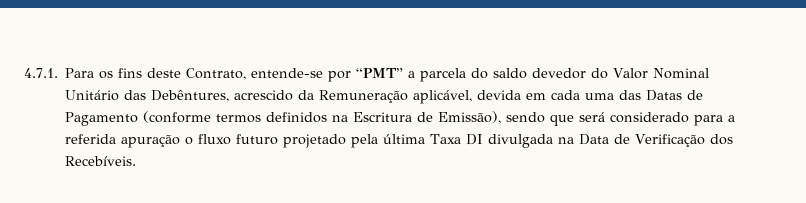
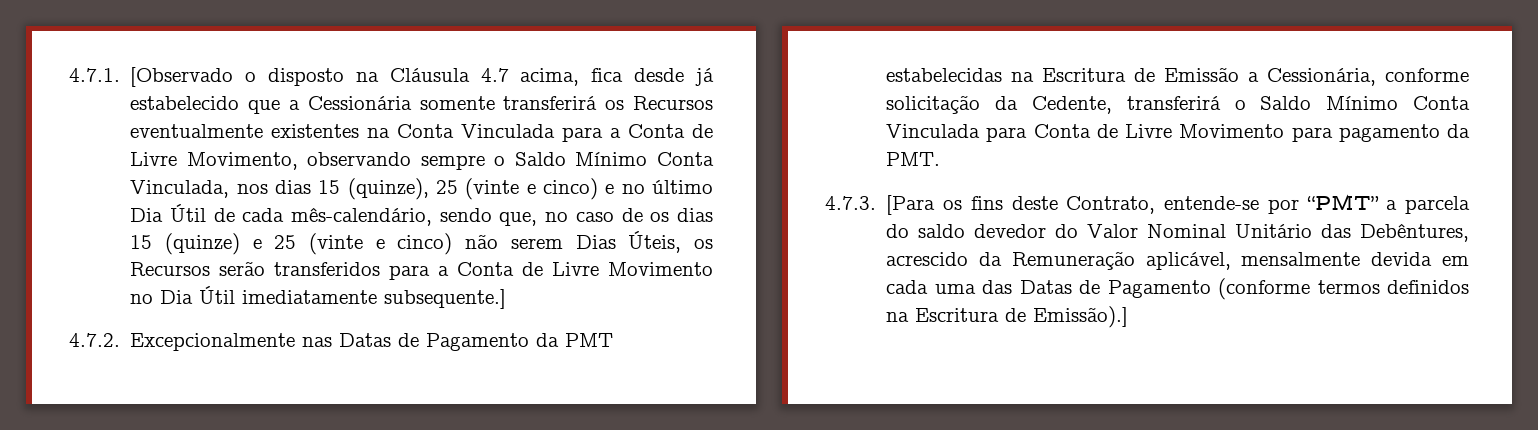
- 4.7.1. Para os fins deste Contrato, entende-se por “PMT” a parcela do saldo devedor do Valor Nominal Unitário das Debêntures, acrescido da Remuneração aplicável, devida em cada uma das Datas de Pagamento (conforme termos definidos na Escritura de Emissão), sendo que será considerado para a referida apuração o fluxo futuro projetado pela última Taxa DI divulgada na Data de Verificação dos Recebíveis.
+ 4.7.1. [Observado o disposto na Cláusula 4.7 acima, fica desde já estabelecido que a Cessionária somente transferirá os Recursos eventualmente existentes na Conta Vinculada para a Conta de Livre Movimento, observando sempre o Saldo Mínimo Conta Vinculada, nos dias 15 (quinze), 25 (vinte e cinco) e no último Dia Útil de cada mês-calendário, sendo que, no caso de os dias 15 (quinze) e 25 (vinte e cinco) não serem Dias Úteis, os Recursos serão transferidos para a Conta de Livre Movimento no Dia Útil imediatamente subsequente.]
+ 4.7.2. Excepcionalmente nas Datas de Pagamento da PMT estabelecidas na Escritura de Emissão a Cessionária, conforme solicitação da Cedente, transferirá o Saldo Mínimo Conta Vinculada para Conta de Livre Movimento para pagamento da PMT.
+ 4.7.3. [Para os fins deste Contrato, entende-se por “PMT” a parcela do saldo devedor do Valor Nominal Unitário das Debêntures, acrescido da Remuneração aplicável, mensalmente devida em cada uma das Datas de Pagamento (conforme termos definidos na Escritura de Emissão).]

